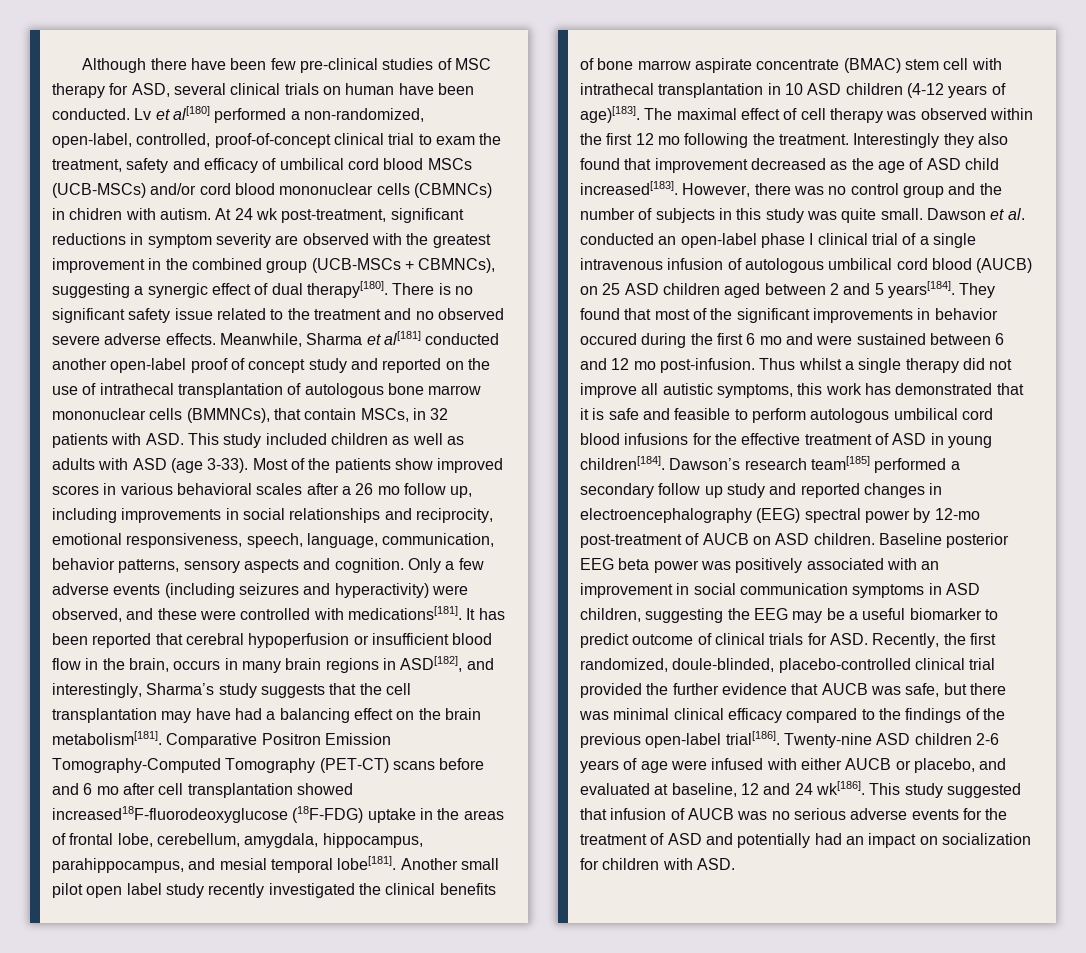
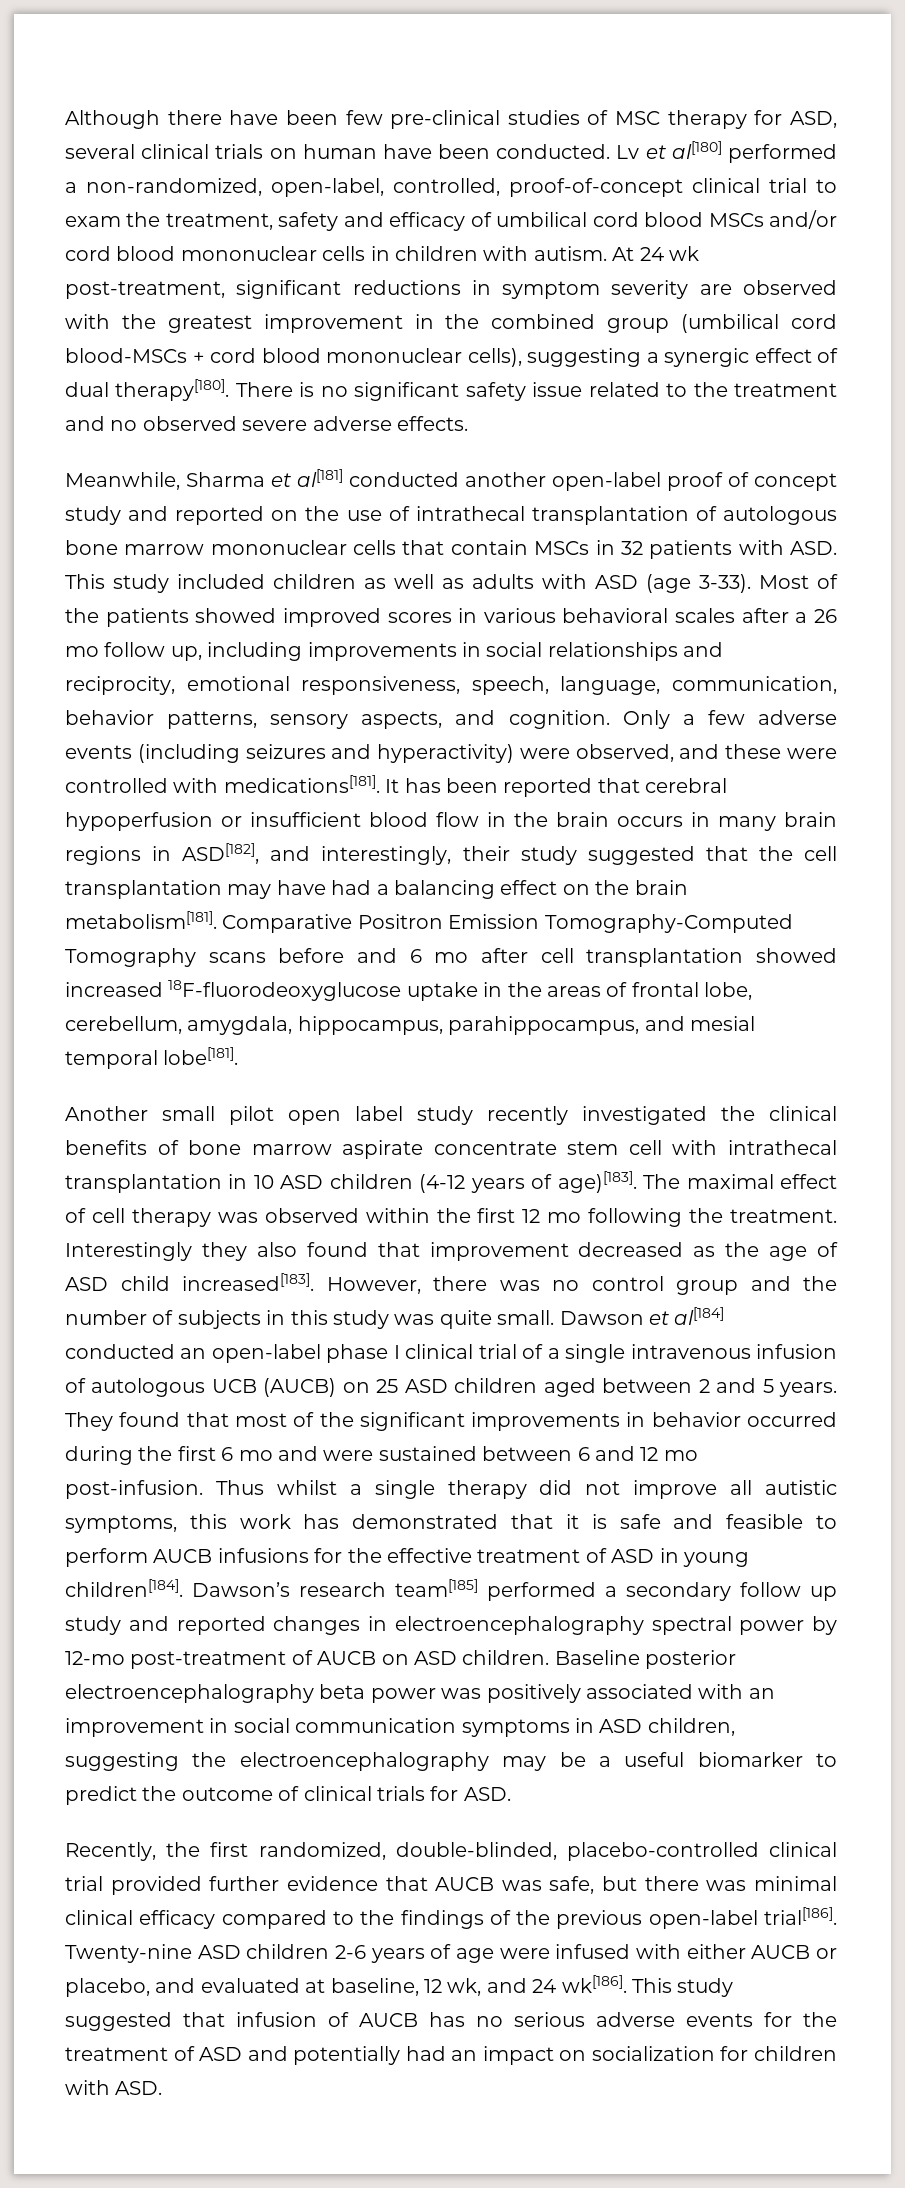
- Lv et al[180] performed a non-randomized, open-label, controlled, proof-of-concept clinical trial to exam the treatment, safety and efficacy of umbilical cord blood MSCs (UCB-MSCs) and/or cord blood mononuclear cells (CBMNCs) in chidren with autism.
+ Lv et al[180] performed a non-randomized, open-label, controlled, proof-of-concept clinical trial to exam the treatment, safety and efficacy of umbilical cord blood MSCs and/or cord blood mononuclear cells in children with autism.
- At 24 wk post-treatment, significant reductions in symptom severity are observed with the greatest improvement in the combined group (UCB-MSCs + CBMNCs), suggesting a synergic effect of dual therapy[180].
+ At 24 wk post-treatment, significant reductions in symptom severity are observed with the greatest improvement in the combined group (umbilical cord blood-MSCs + cord blood mononuclear cells), suggesting a synergic effect of dual therapy[180].
- There is no significant safety issue related to the treatment and no observed severe adverse effects. Meanwhile, Sharma et al[181] conducted another open-label proof of concept study and reported on the use of intrathecal transplantation of autologous bone marrow mononuclear cells (BMMNCs), that contain MSCs, in 32 patients with ASD. This study included children as well as adults with ASD (age 3-33).
+ There is no significant safety issue related to the treatment and no observed severe adverse effects.
+ Meanwhile, Sharma et al[181] conducted another open-label proof of concept study and reported on the use of intrathecal transplantation of autologous bone marrow mononuclear cells that contain MSCs in 32 patients with ASD. This study included children as well as adults with ASD (age 3-33).
- Most of the patients show improved scores in various behavioral scales after a 26 mo follow up, including improvements in social relationships and reciprocity, emotional responsiveness, speech, language, communication, behavior patterns, sensory aspects and cognition.
+ Most of the patients showed improved scores in various behavioral scales after a 26 mo follow up, including improvements in social relationships and reciprocity, emotional responsiveness, speech, language, communication, behavior patterns, sensory aspects, and cognition.
- It has been reported that cerebral hypoperfusion or insufficient blood flow in the brain, occurs in many brain regions in ASD[182], and interestingly, Sharma’s study suggests that the cell transplantation may have had a balancing effect on the brain metabolism[181].
+ It has been reported that cerebral hypoperfusion or insufficient blood flow in the brain occurs in many brain regions in ASD[182], and interestingly, their study suggested that the cell transplantation may have had a balancing effect on the brain metabolism[181].
- Comparative Positron Emission Tomography-Computed Tomography (PET-CT) scans before and 6 mo after cell transplantation showed increased18F-fluorodeoxyglucose (18F-FDG) uptake in the areas of frontal lobe, cerebellum, amygdala, hippocampus, parahippocampus, and mesial temporal lobe[181]. Another small pilot open label study recently investigated the clinical benefits of bone marrow aspirate concentrate (BMAC) stem cell with intrathecal transplantation in 10 ASD children (4-12 years of age)[183].
+ Comparative Positron Emission Tomography-Computed Tomography scans before and 6 mo after cell transplantation showed increased 18F-fluorodeoxyglucose uptake in the areas of frontal lobe, cerebellum, amygdala, hippocampus, parahippocampus, and mesial temporal lobe[181].
+ Another small pilot open label study recently investigated the clinical benefits of bone marrow aspirate concentrate stem cell with intrathecal transplantation in 10 ASD children (4-12 years of age)[183].
- Dawson et al. conducted an open-label phase I clinical trial of a single intravenous infusion of autologous umbilical cord blood (AUCB) on 25 ASD children aged between 2 and 5 years[184].
+ Dawson et al[184] conducted an open-label phase I clinical trial of a single intravenous infusion of autologous UCB (AUCB) on 25 ASD children aged between 2 and 5 years.
- They found that most of the significant improvements in behavior occured during the first 6 mo and were sustained between 6 and 12 mo post-infusion.
+ They found that most of the significant improvements in behavior occurred during the first 6 mo and were sustained between 6 and 12 mo post-infusion.
- Thus whilst a single therapy did not improve all autistic symptoms, this work has demonstrated that it is safe and feasible to perform autologous umbilical cord blood infusions for the effective treatment of ASD in young children[184].
+ Thus whilst a single therapy did not improve all autistic symptoms, this work has demonstrated that it is safe and feasible to perform AUCB infusions for the effective treatment of ASD in young children[184].
- Dawson’s research team[185] performed a secondary follow up study and reported changes in electroencephalography (EEG) spectral power by 12-mo post-treatment of AUCB on ASD children.
+ Dawson’s research team[185] performed a secondary follow up study and reported changes in electroencephalography spectral power by 12-mo post-treatment of AUCB on ASD children.
- Baseline posterior EEG beta power was positively associated with an improvement in social communication symptoms in ASD children, suggesting the EEG may be a useful biomarker to predict outcome of clinical trials for ASD. Recently, the first randomized, doule-blinded, placebo-controlled clinical trial provided the further evidence that AUCB was safe, but there was minimal clinical efficacy compared to the findings of the previous open-label trial[186].
+ Baseline posterior electroencephalography beta power was positively associated with an improvement in social communication symptoms in ASD children, suggesting the electroencephalography may be a useful biomarker to predict the outcome of clinical trials for ASD.
+ Recently, the first randomized, double-blinded, placebo-controlled clinical trial provided further evidence that AUCB was safe, but there was minimal clinical efficacy compared to the findings of the previous open-label trial[186].
- Twenty-nine ASD children 2-6 years of age were infused with either AUCB or placebo, and evaluated at baseline, 12 and 24 wk[186].
+ Twenty-nine ASD children 2-6 years of age were infused with either AUCB or placebo, and evaluated at baseline, 12 wk, and 24 wk[186].
- This study suggested that infusion of AUCB was no serious adverse events for the treatment of ASD and potentially had an impact on socialization for children with ASD.
+ This study suggested that infusion of AUCB has no serious adverse events for the treatment of ASD and potentially had an impact on socialization for children with ASD.

